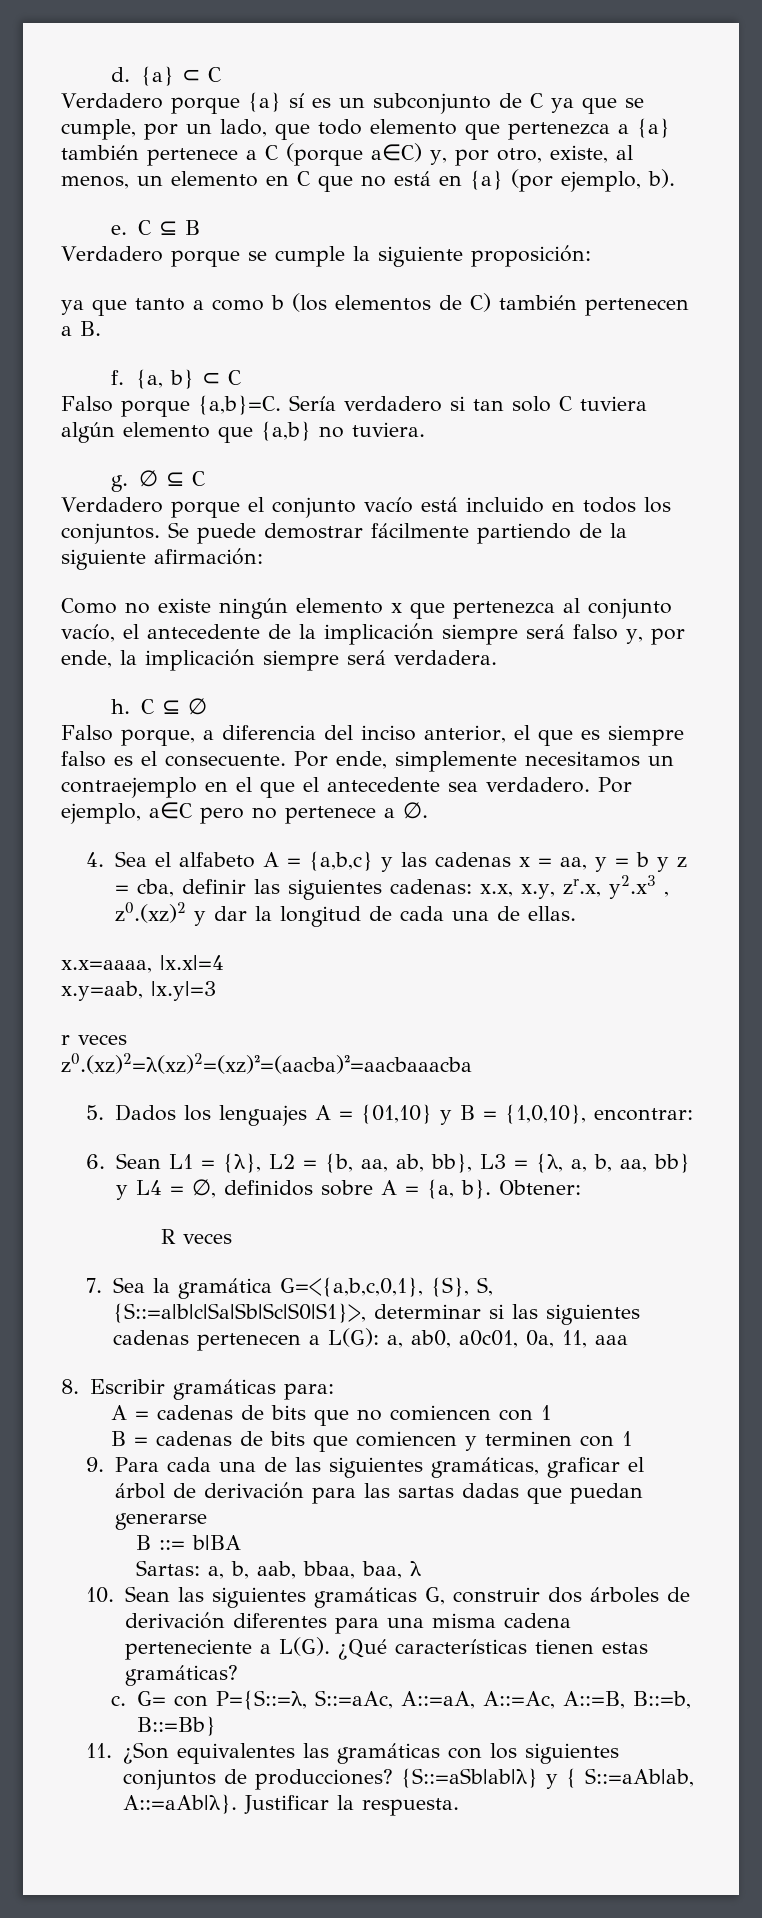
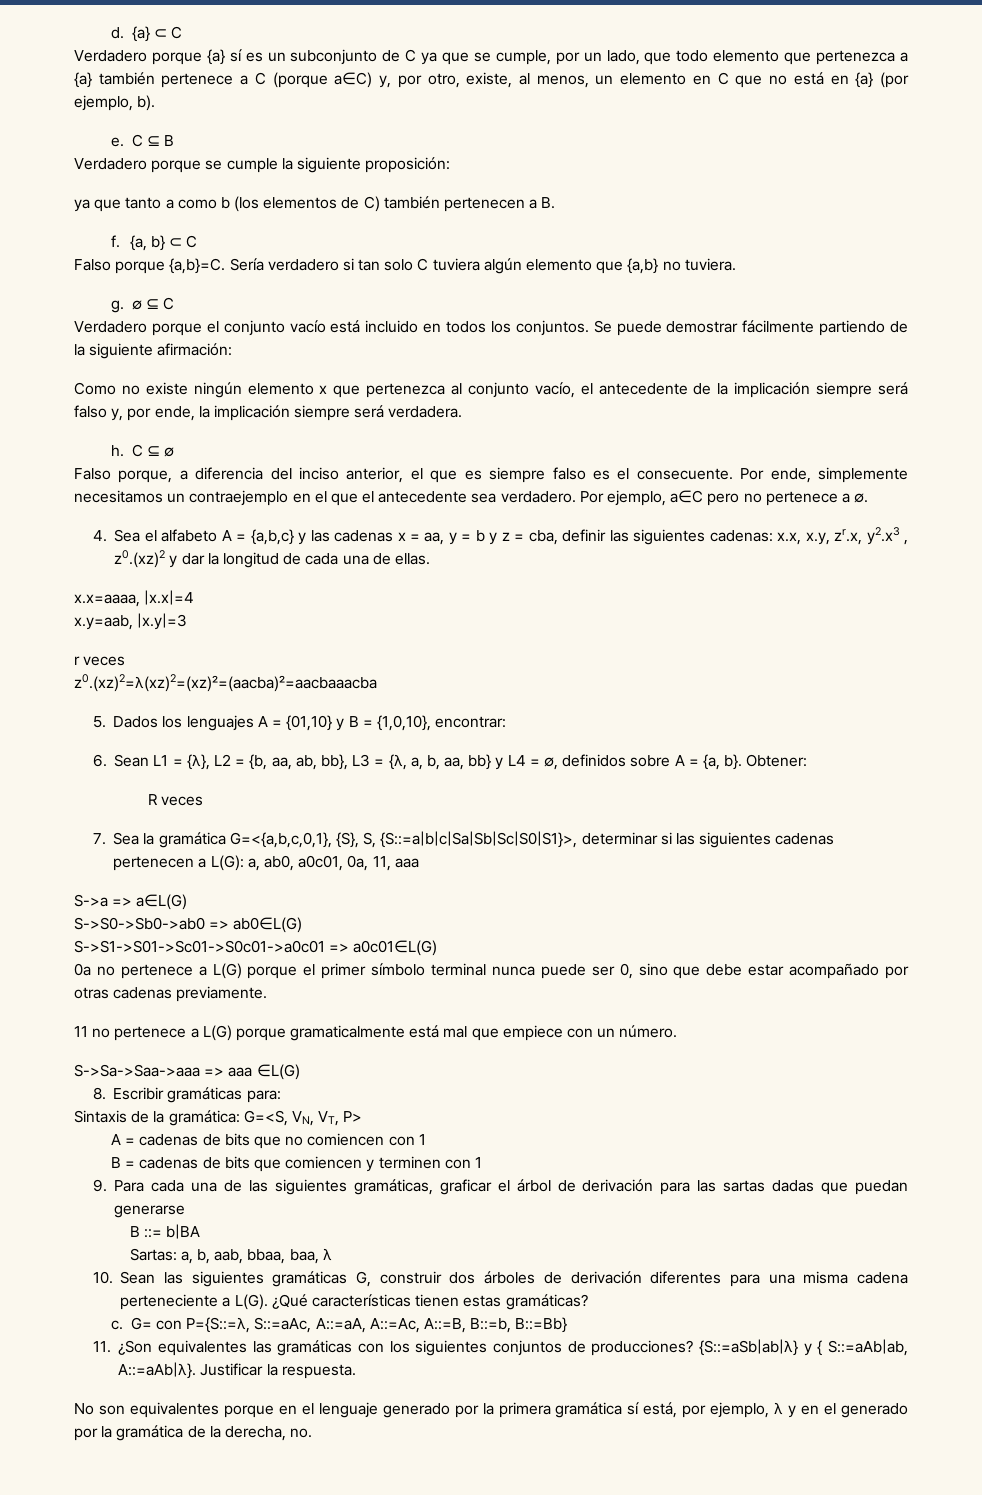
+ S->a => a∈L(G)
+ S->S0->Sb0->ab0 => ab0∈L(G)
+ S->S1->S01->Sc01->S0c01->a0c01 => a0c01∈L(G)
+ 0a no pertenece a L(G) porque el primer símbolo terminal nunca puede ser 0, sino que debe estar acompañado por otras cadenas previamente.
+ 11 no pertenece a L(G) porque gramaticalmente está mal que empiece con un número.
+ S->Sa->Saa->aaa => aaa ∈L(G)
  8. Escribir gramáticas para:
+ Sintaxis de la gramática: G=<S, VN, VT, P>
+ No son equivalentes porque en el lenguaje generado por la primera gramática sí está, por ejemplo, λ y en el generado por la gramática de la derecha, no.

